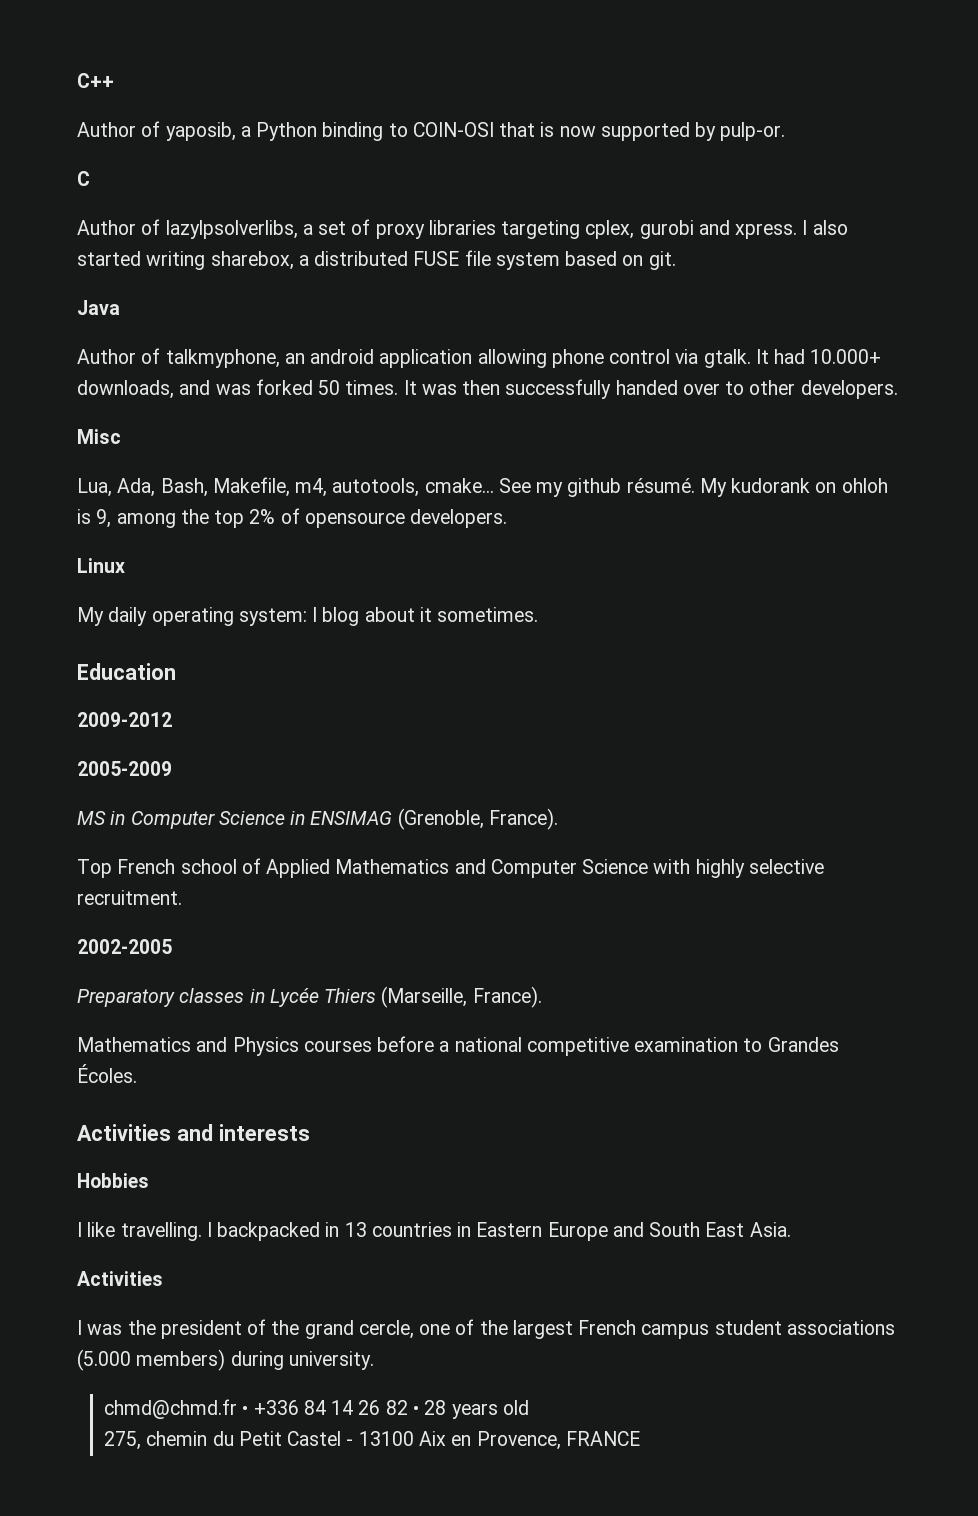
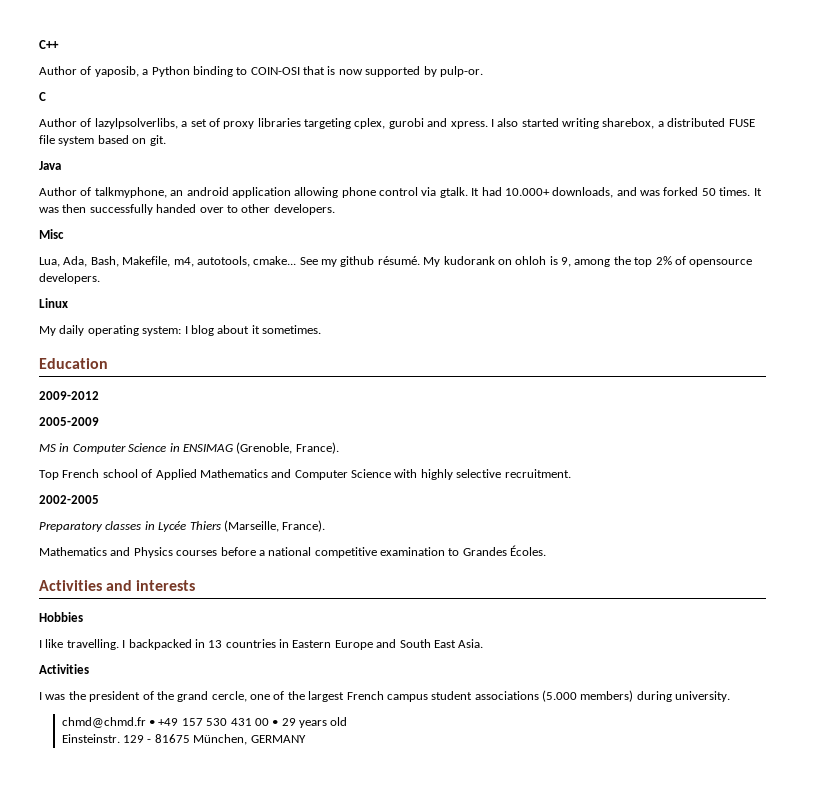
- chmd@chmd.fr • +336 84 14 26 82 • 28 years old
- 275, chemin du Petit Castel - 13100 Aix en Provence, FRANCE
+ chmd@chmd.fr • +49 157 530 431 00 • 29 years old
+ Einsteinstr. 129 - 81675 München, GERMANY

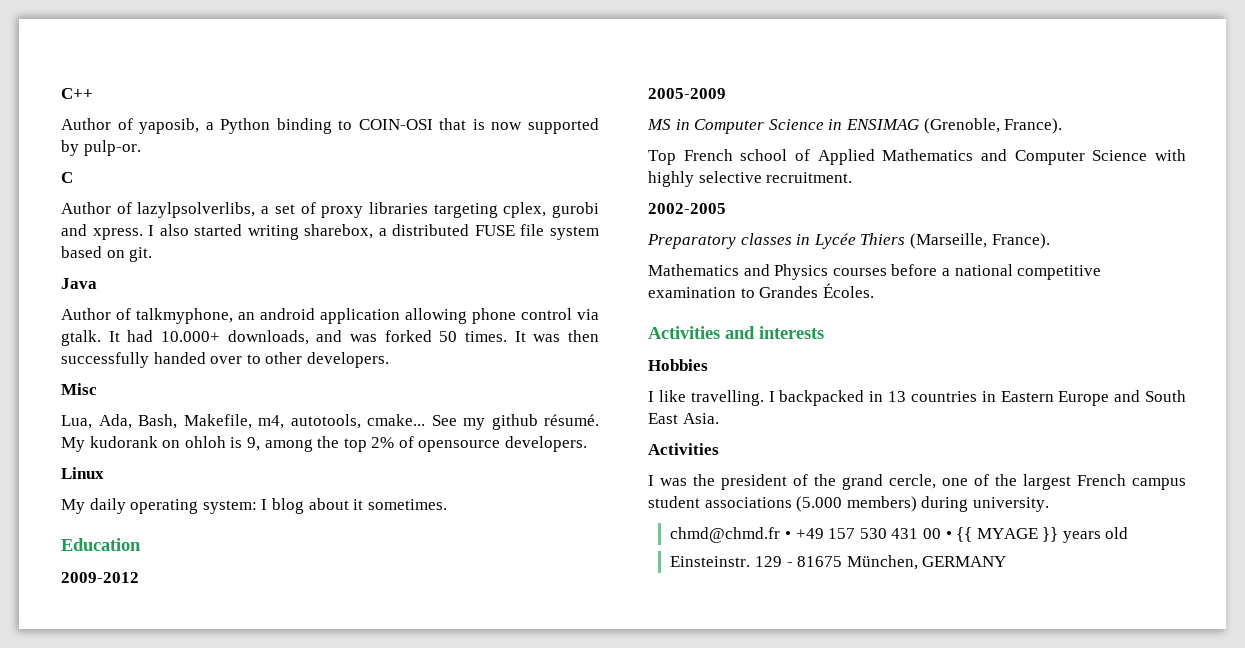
- chmd@chmd.fr • +49 157 530 431 00 • 29 years old
+ chmd@chmd.fr • +49 157 530 431 00 • {{ MYAGE }} years old

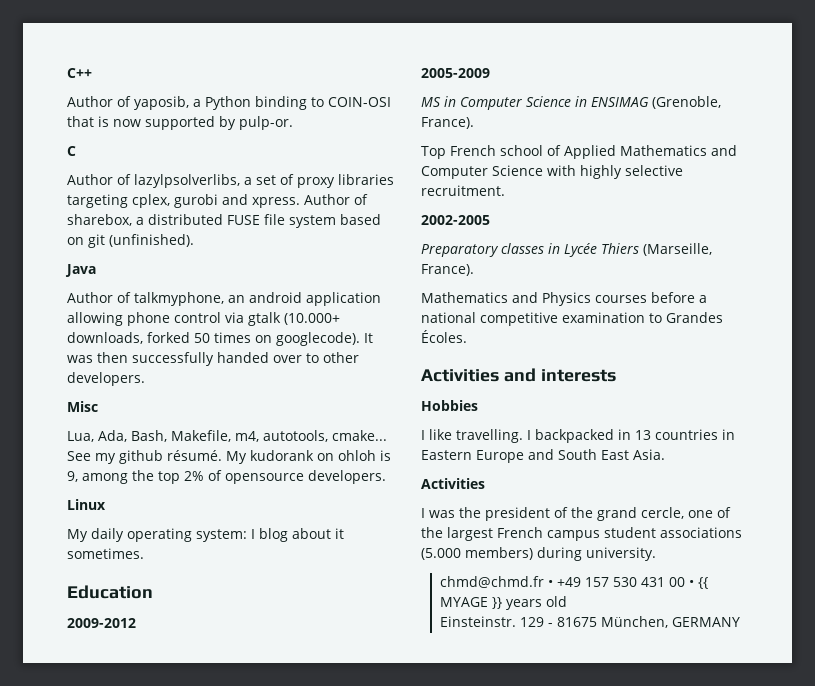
- I also started writing sharebox, a distributed FUSE file system based on git.
+ Author of sharebox, a distributed FUSE file system based on git (unfinished).
- Author of talkmyphone, an android application allowing phone control via gtalk. It had 10.000+ downloads, and was forked 50 times.
+ Author of talkmyphone, an android application allowing phone control via gtalk (10.000+ downloads, forked 50 times on googlecode).

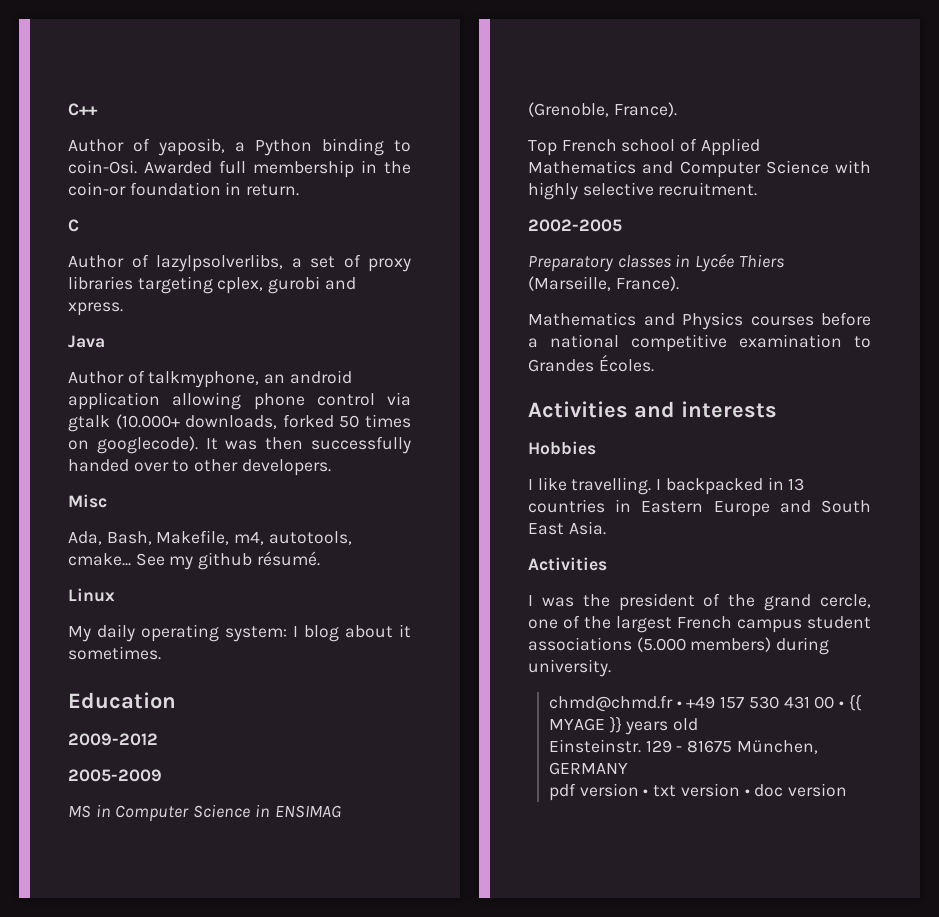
- Author of yaposib, a Python binding to COIN-OSI that is now supported by pulp-or.
+ Author of yaposib, a Python binding to coin-Osi. Awarded full membership in the coin-or foundation in return.
- Author of sharebox, a distributed FUSE file system based on git (unfinished).
- Lua, Ada, Bash, Makefile, m4, autotools, cmake...
+ Ada, Bash, Makefile, m4, autotools, cmake...
- My kudorank on ohloh is 9, among the top 2% of opensource developers.
+ pdf version • txt version • doc version

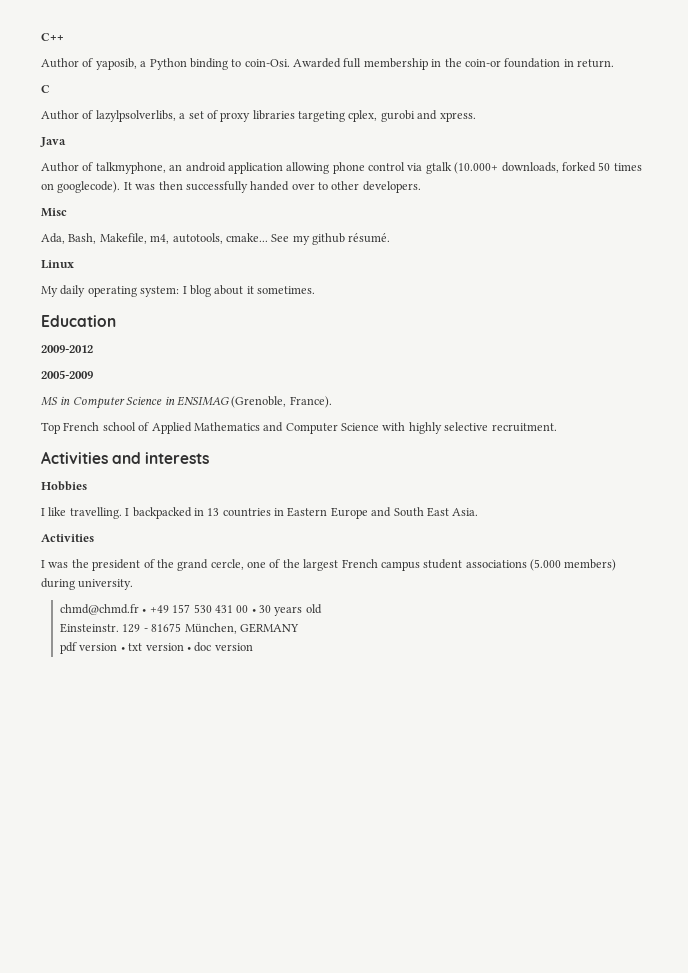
- 2002-2005
- Preparatory classes in Lycée Thiers (Marseille, France).
- Mathematics and Physics courses before a national competitive examination to Grandes Écoles.
- chmd@chmd.fr • +49 157 530 431 00 • {{ MYAGE }} years old
+ chmd@chmd.fr • +49 157 530 431 00 • 30 years old

